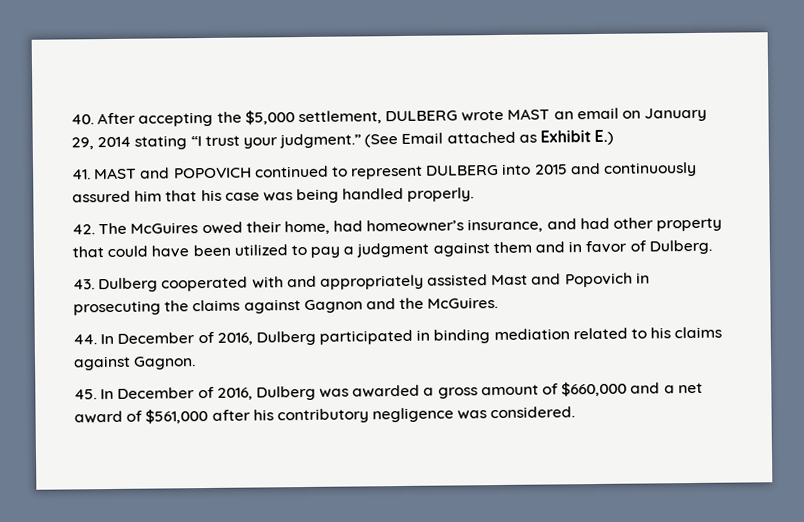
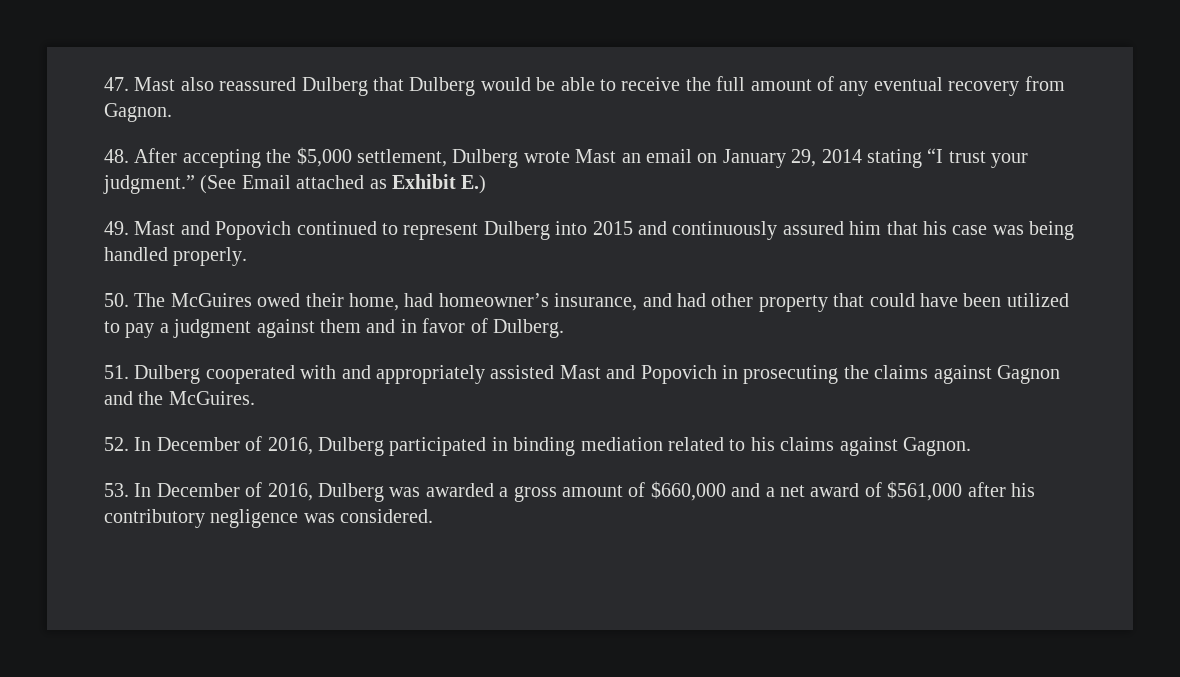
- 40. After accepting the $5,000 settlement, DULBERG wrote MAST an email on January 29, 2014 stating “I trust your judgment.”
+ 47. Mast also reassured Dulberg that Dulberg would be able to receive the full amount of any eventual recovery from Gagnon.
+ 48. After accepting the $5,000 settlement, Dulberg wrote Mast an email on January 29, 2014 stating “I trust your judgment.”
- 41. MAST and POPOVICH continued to represent DULBERG into 2015 and continuously assured him that his case was being handled properly.
+ 49. Mast and Popovich continued to represent Dulberg into 2015 and continuously assured him that his case was being handled properly.
- 42. The McGuires owed their home, had homeowner’s insurance, and had other property that could have been utilized to pay a judgment against them and in favor of Dulberg.
+ 50. The McGuires owed their home, had homeowner’s insurance, and had other property that could have been utilized to pay a judgment against them and in favor of Dulberg.
- 43. Dulberg cooperated with and appropriately assisted Mast and Popovich in prosecuting the claims against Gagnon and the McGuires.
+ 51. Dulberg cooperated with and appropriately assisted Mast and Popovich in prosecuting the claims against Gagnon and the McGuires.
- 44. In December of 2016, Dulberg participated in binding mediation related to his claims against Gagnon.
+ 52. In December of 2016, Dulberg participated in binding mediation related to his claims against Gagnon.
- 45. In December of 2016, Dulberg was awarded a gross amount of $660,000 and a net award of $561,000 after his contributory negligence was considered.
+ 53. In December of 2016, Dulberg was awarded a gross amount of $660,000 and a net award of $561,000 after his contributory negligence was considered.

